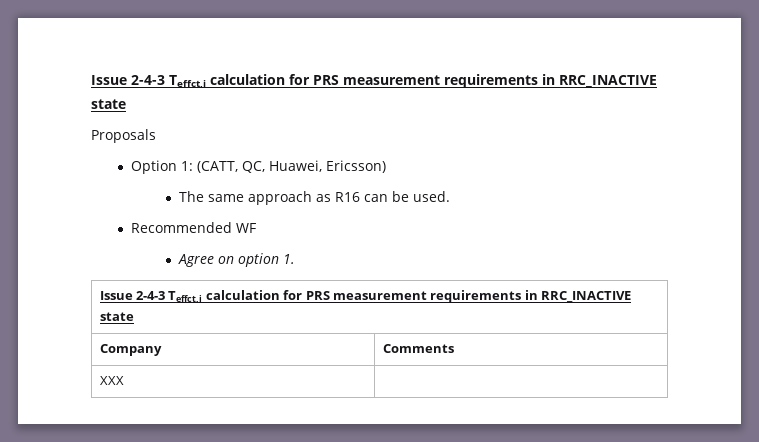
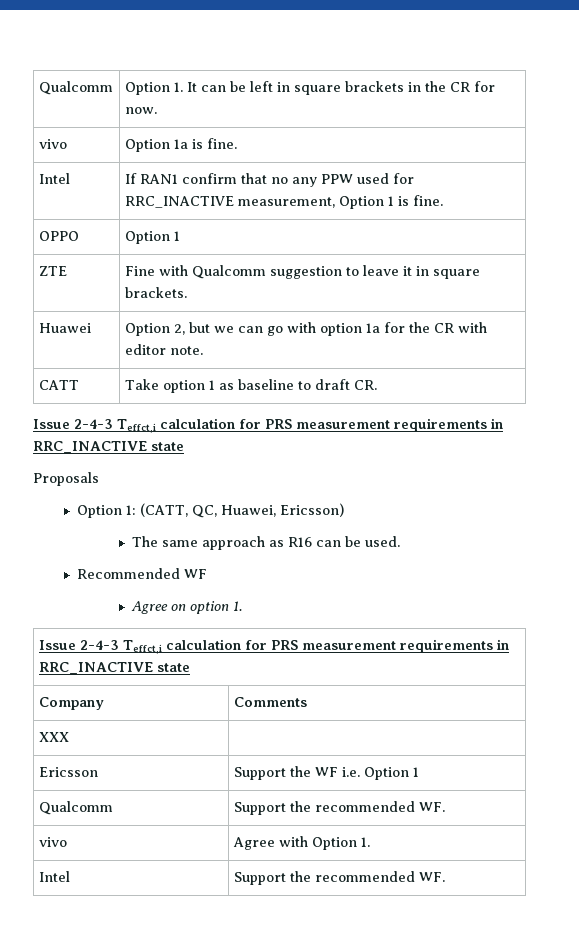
+ Qualcomm | Option 1. It can be left in square brackets in the CR for now.
+ vivo | Option 1a is fine.
+ Intel | If RAN1 confirm that no any PPW used for RRC_INACTIVE measurement, Option 1 is fine.
+ OPPO | Option 1
+ ZTE | Fine with Qualcomm suggestion to leave it in square brackets.
+ Huawei | Option 2, but we can go with option 1a for the CR with editor note.
+ CATT | Take option 1 as baseline to draft CR.
+ Ericsson | Support the WF i.e. Option 1
+ Qualcomm | Support the recommended WF.
+ vivo | Agree with Option 1.
+ Intel | Support the recommended WF.

